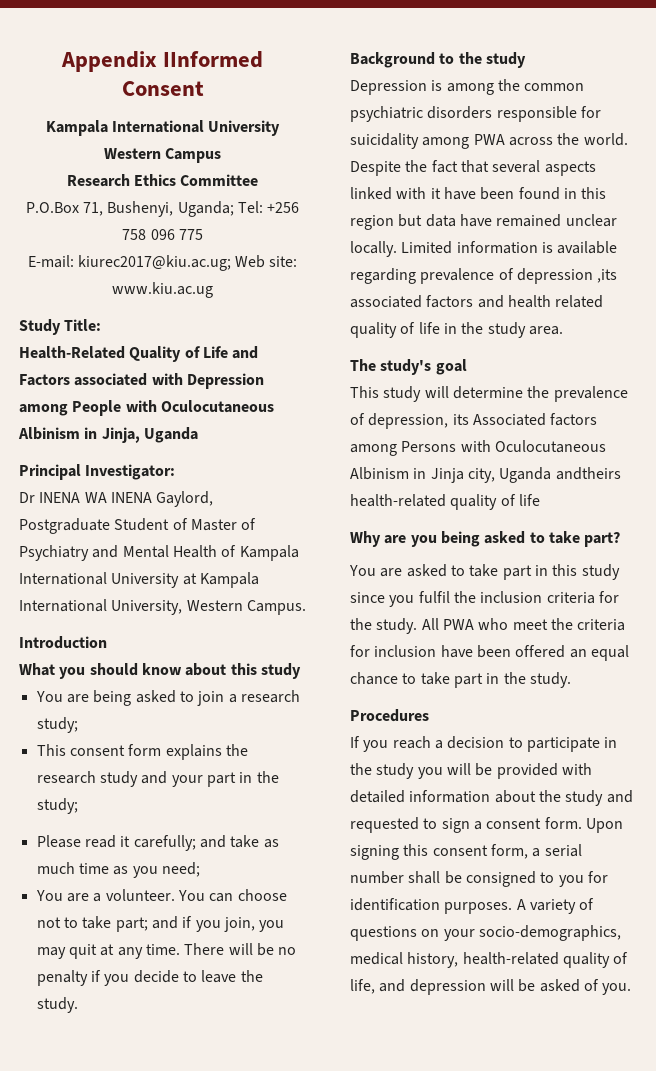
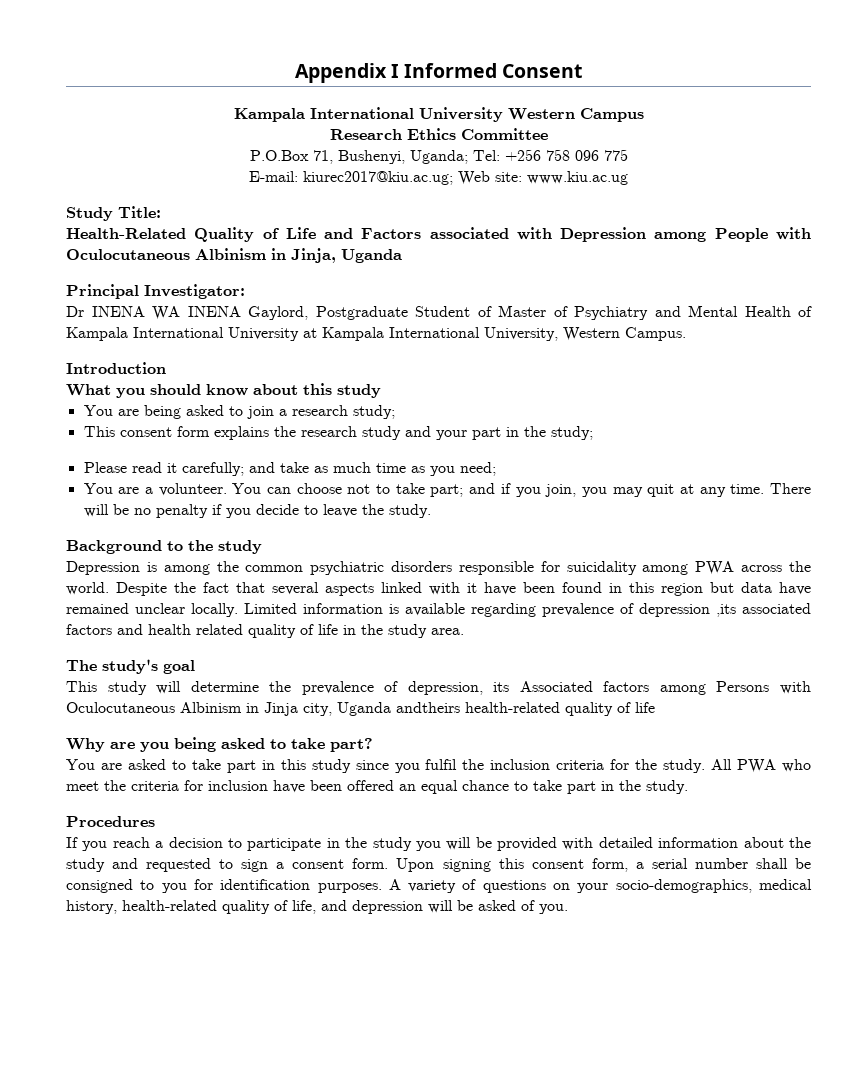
- Appendix IInformed Consent
+ Appendix I Informed Consent

